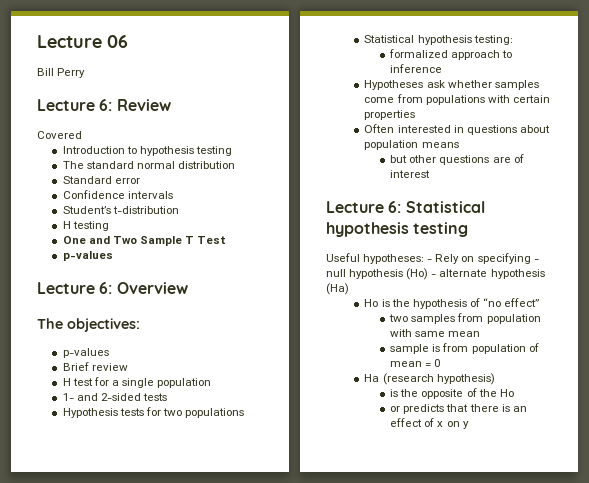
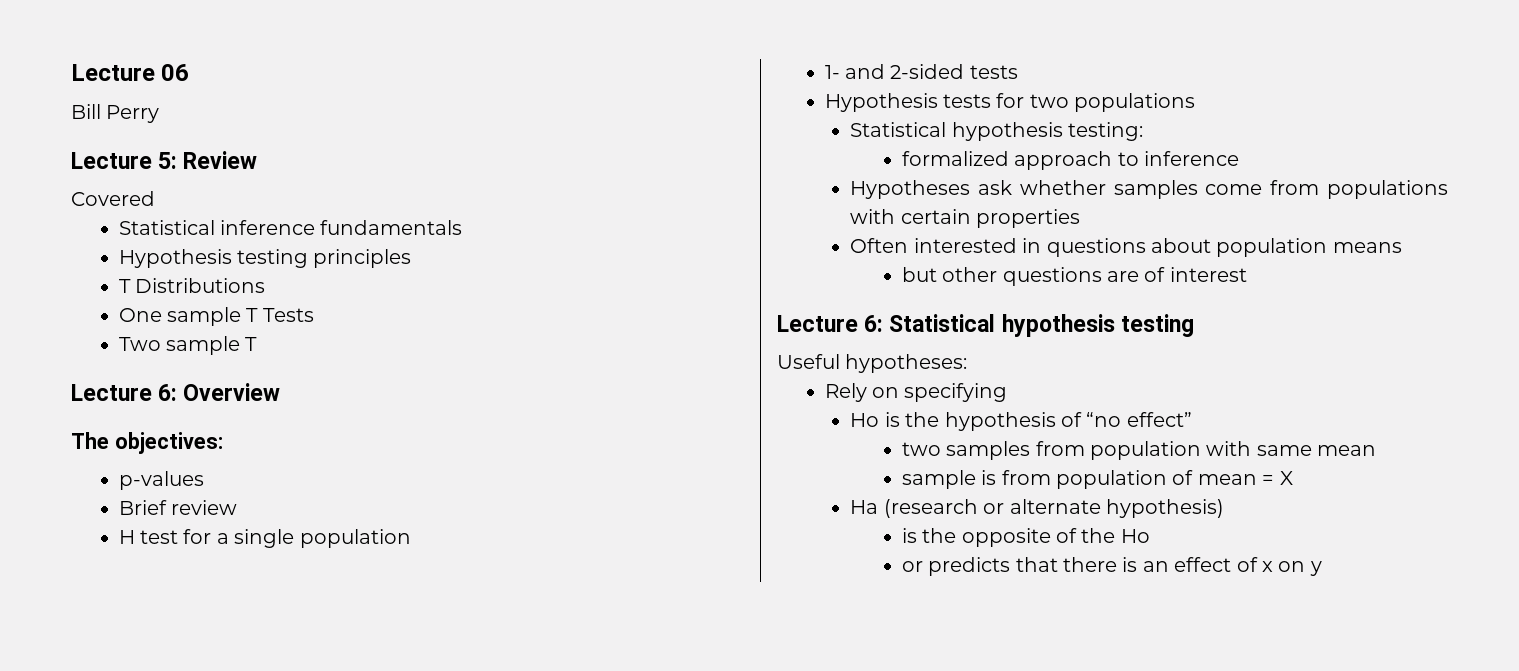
- Lecture 6: Review
+ Lecture 5: Review
- Introduction to hypothesis testing
- The standard normal distribution
- Standard error
- Confidence intervals
- Student’s t-distribution
- H testing
- One and Two Sample T Test
- p-values
+ Statistical inference fundamentals
+ Hypothesis testing principles
+ T Distributions
+ One sample T Tests
+ Two sample T
- Useful hypotheses: - Rely on specifying - null hypothesis (Ho) - alternate hypothesis (Ha)
+ Useful hypotheses:
+ Rely on specifying
- sample is from population of mean = 0
+ sample is from population of mean = X
- Ha (research hypothesis)
+ Ha (research or alternate hypothesis)

